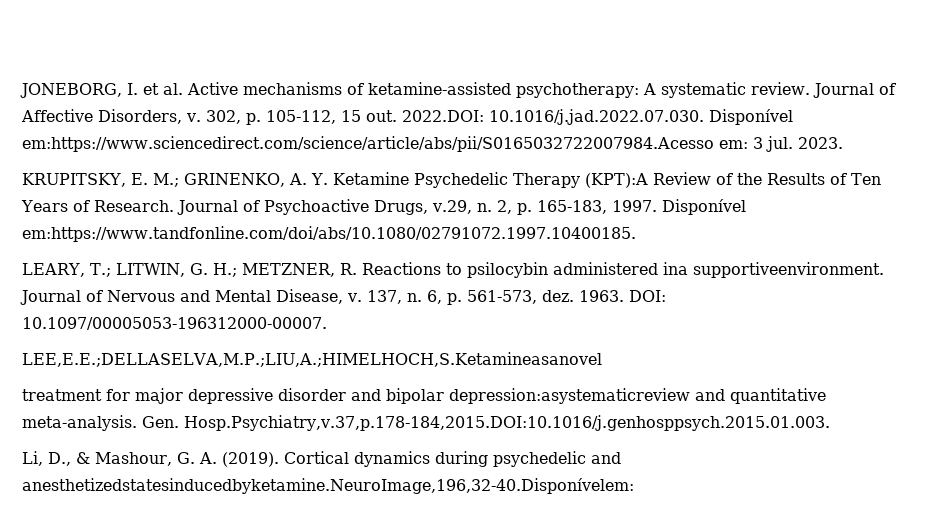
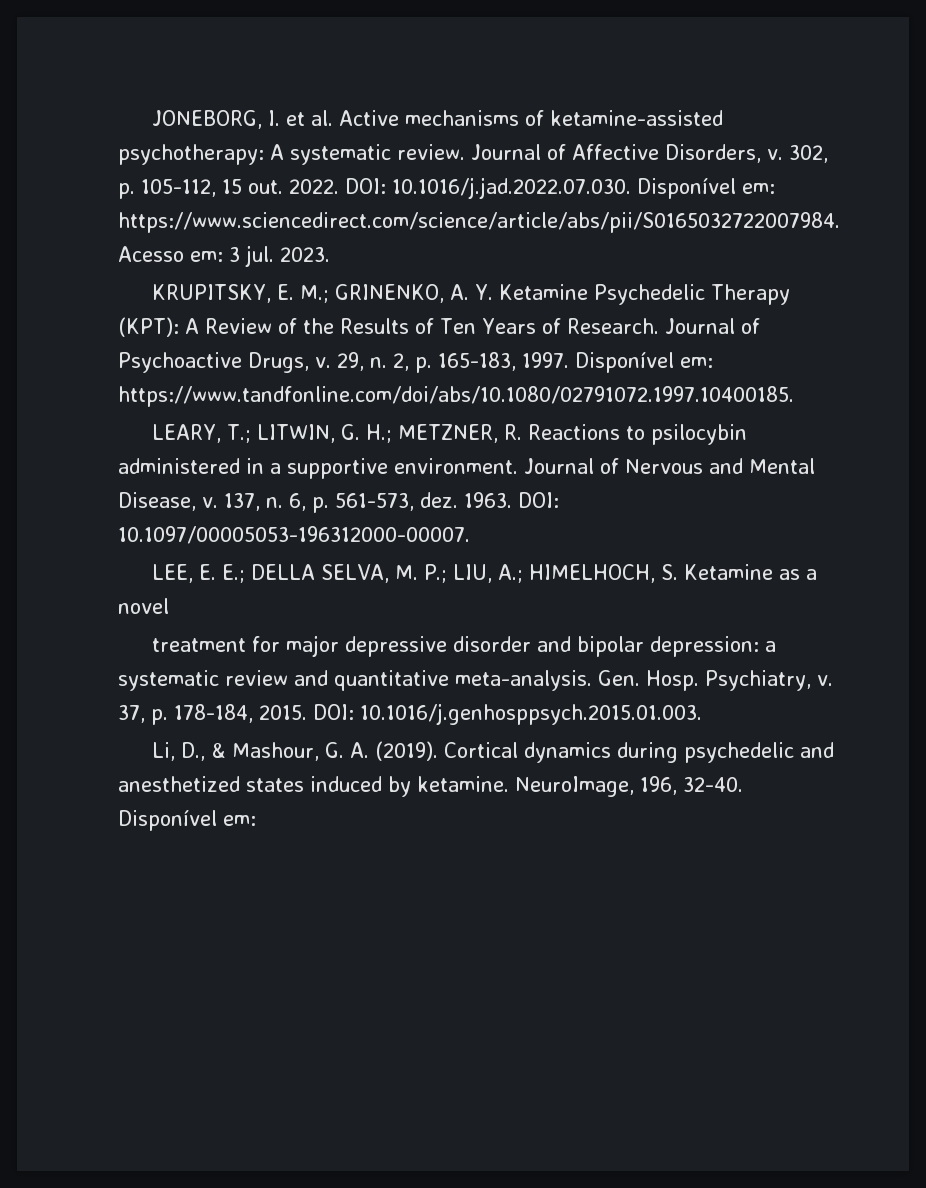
- 2022.DOI: 10.1016/j.jad.2022.07.030. Disponível em:https://www.sciencedirect.com/science/article/abs/pii/S0165032722007984.Acesso em: 3 jul.
+ 2022. DOI: 10.1016/j.jad.2022.07.030. Disponível em: https://www.sciencedirect.com/science/article/abs/pii/S0165032722007984. Acesso em: 3 jul.
- KRUPITSKY, E. M.; GRINENKO, A. Y. Ketamine Psychedelic Therapy (KPT):A Review of the Results of Ten Years of Research.
+ KRUPITSKY, E. M.; GRINENKO, A. Y. Ketamine Psychedelic Therapy (KPT): A Review of the Results of Ten Years of Research.
- Journal of Psychoactive Drugs, v.29, n.
+ Journal of Psychoactive Drugs, v. 29, n.
- Disponível em:https://www.tandfonline.com/doi/abs/10.1080/02791072.1997.10400185.
+ Disponível em: https://www.tandfonline.com/doi/abs/10.1080/02791072.1997.10400185.
- LEARY, T.; LITWIN, G. H.; METZNER, R. Reactions to psilocybin administered ina supportiveenvironment.
+ LEARY, T.; LITWIN, G. H.; METZNER, R. Reactions to psilocybin administered in a supportive environment.
- LEE,E.E.;DELLASELVA,M.P.;LIU,A.;HIMELHOCH,S.Ketamineasanovel
+ LEE, E. E.; DELLA SELVA, M. P.; LIU, A.; HIMELHOCH, S. Ketamine as a novel
- treatment for major depressive disorder and bipolar depression:asystematicreview and quantitative meta-analysis. Gen. Hosp.Psychiatry,v.37,p.178-184,2015.DOI:10.1016/j.genhosppsych.2015.01.003.
+ treatment for major depressive disorder and bipolar depression: a systematic review and quantitative meta-analysis. Gen. Hosp. Psychiatry, v. 37, p. 178-184, 2015. DOI: 10.1016/j.genhosppsych.2015.01.003.
- Cortical dynamics during psychedelic and anesthetizedstatesinducedbyketamine.NeuroImage,196,32-40.Disponívelem:
+ Cortical dynamics during psychedelic and anesthetized states induced by ketamine. NeuroImage, 196, 32-40. Disponível em:

